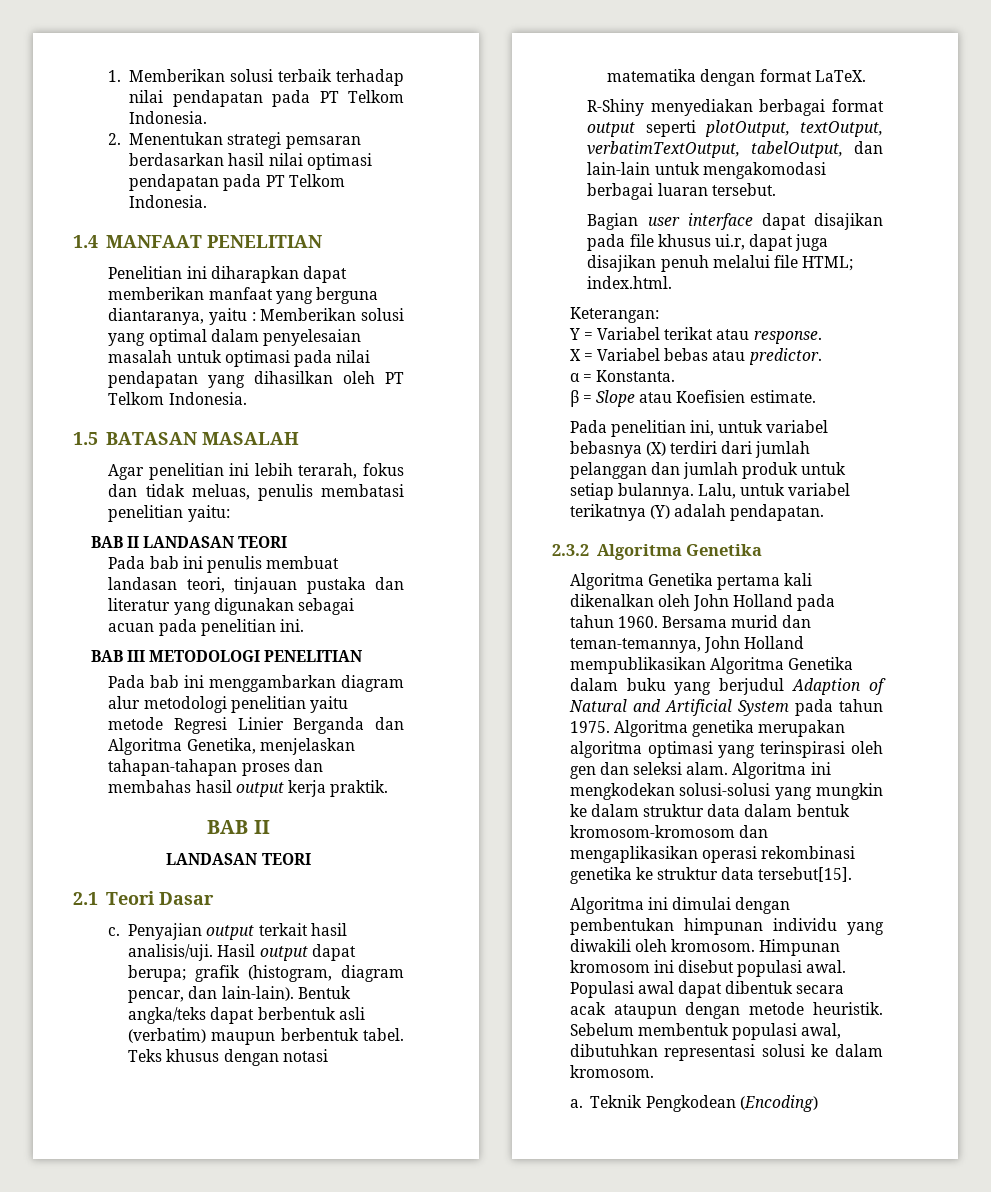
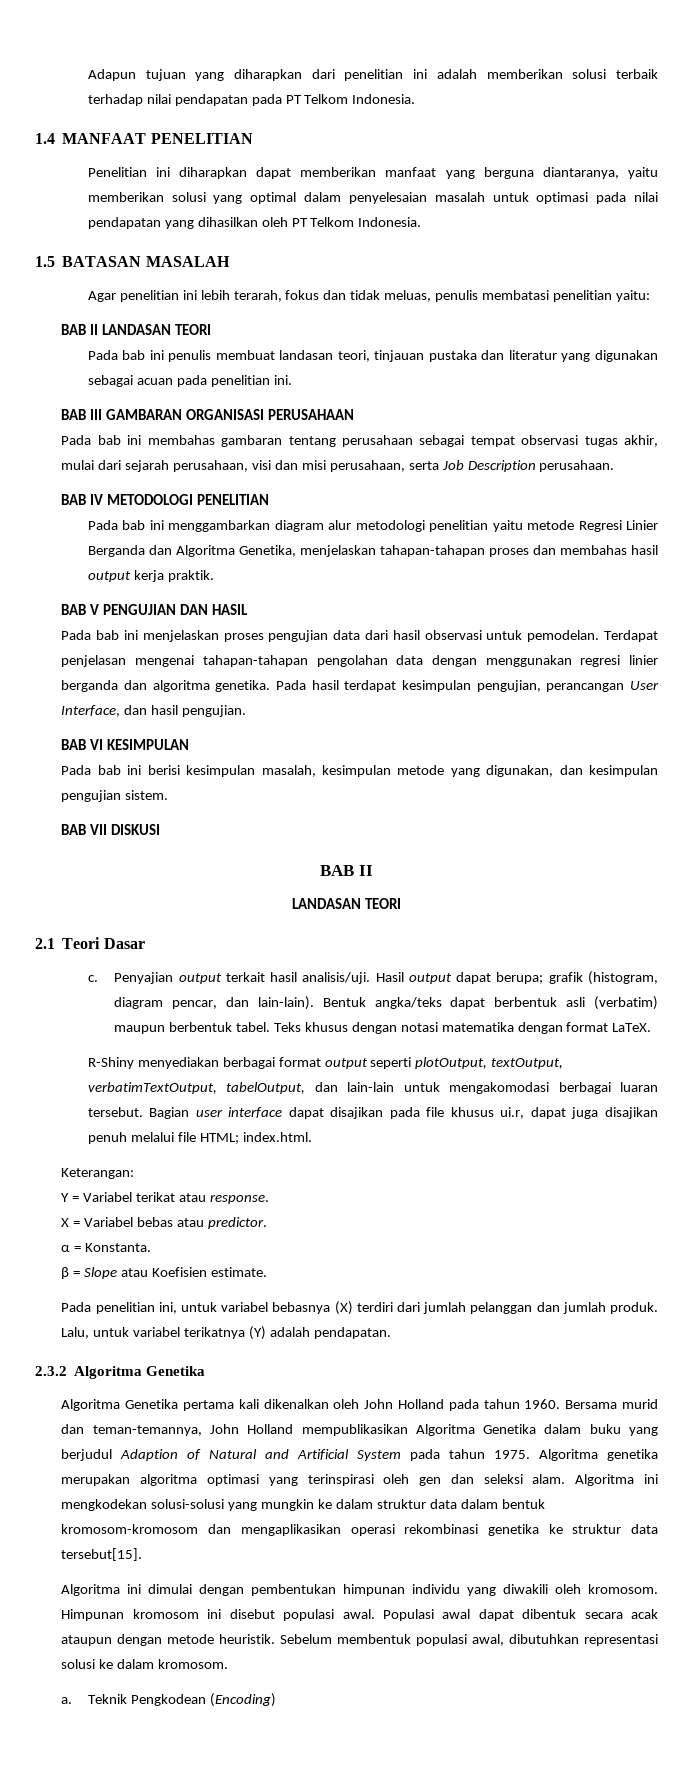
- 1. Memberikan solusi terbaik terhadap nilai pendapatan pada PT Telkom Indonesia.
+ Adapun tujuan yang diharapkan dari penelitian ini adalah memberikan solusi terbaik terhadap nilai pendapatan pada PT Telkom Indonesia.
- 2. Menentukan strategi pemsaran berdasarkan hasil nilai optimasi pendapatan pada PT Telkom Indonesia.
- Penelitian ini diharapkan dapat memberikan manfaat yang berguna diantaranya, yaitu : Memberikan solusi yang optimal dalam penyelesaian masalah untuk optimasi pada nilai pendapatan yang dihasilkan oleh PT Telkom Indonesia.
+ Penelitian ini diharapkan dapat memberikan manfaat yang berguna diantaranya, yaitu memberikan solusi yang optimal dalam penyelesaian masalah untuk optimasi pada nilai pendapatan yang dihasilkan oleh PT Telkom Indonesia.
- BAB III METODOLOGI PENELITIAN
+ BAB III GAMBARAN ORGANISASI PERUSAHAAN
+ Pada bab ini membahas gambaran tentang perusahaan sebagai tempat observasi tugas akhir, mulai dari sejarah perusahaan, visi dan misi perusahaan, serta Job Description perusahaan.
+ BAB IV METODOLOGI PENELITIAN
+ BAB V PENGUJIAN DAN HASIL
+ Pada bab ini menjelaskan proses pengujian data dari hasil observasi untuk pemodelan. Terdapat penjelasan mengenai tahapan-tahapan pengolahan data dengan menggunakan regresi linier berganda dan algoritma genetika. Pada hasil terdapat kesimpulan pengujian, perancangan User Interface, dan hasil pengujian.
+ BAB VI KESIMPULAN
+ Pada bab ini berisi kesimpulan masalah, kesimpulan metode yang digunakan, dan kesimpulan pengujian sistem.
+ BAB VII DISKUSI
- R-Shiny menyediakan berbagai format output seperti plotOutput, textOutput, verbatimTextOutput, tabelOutput, dan lain-lain untuk mengakomodasi berbagai luaran tersebut.
- Bagian user interface dapat disajikan pada file khusus ui.r, dapat juga disajikan penuh melalui file HTML; index.html.
+ R-Shiny menyediakan berbagai format output seperti plotOutput, textOutput, verbatimTextOutput, tabelOutput, dan lain-lain untuk mengakomodasi berbagai luaran tersebut. Bagian user interface dapat disajikan pada file khusus ui.r, dapat juga disajikan penuh melalui file HTML; index.html.
- Pada penelitian ini, untuk variabel bebasnya (X) terdiri dari jumlah pelanggan dan jumlah produk untuk setiap bulannya.
+ Pada penelitian ini, untuk variabel bebasnya (X) terdiri dari jumlah pelanggan dan jumlah produk.

